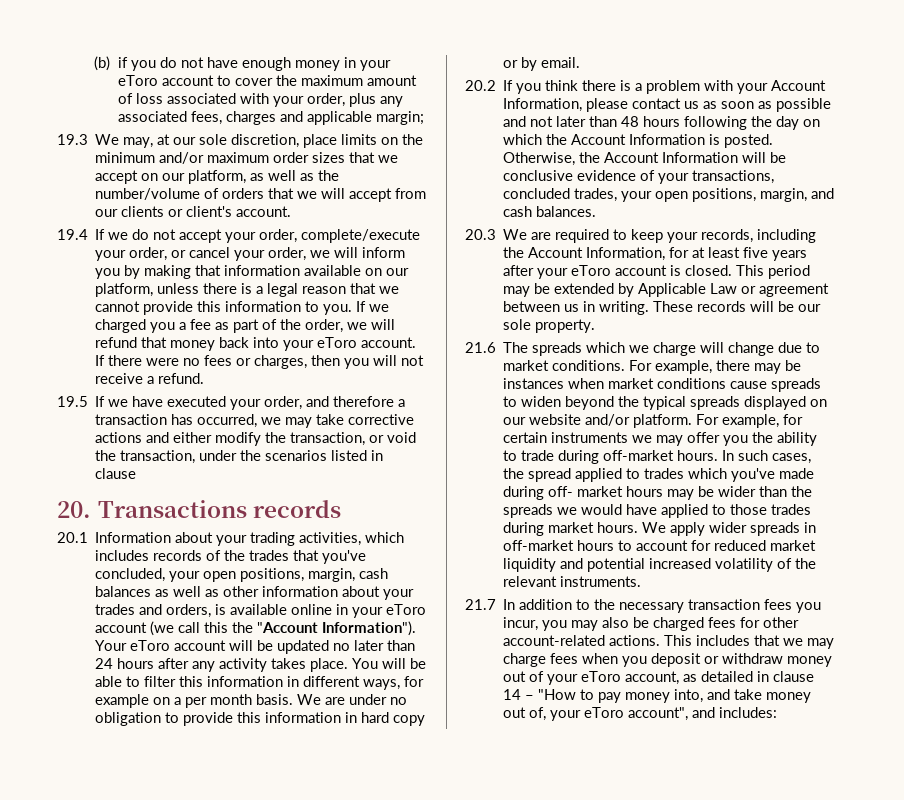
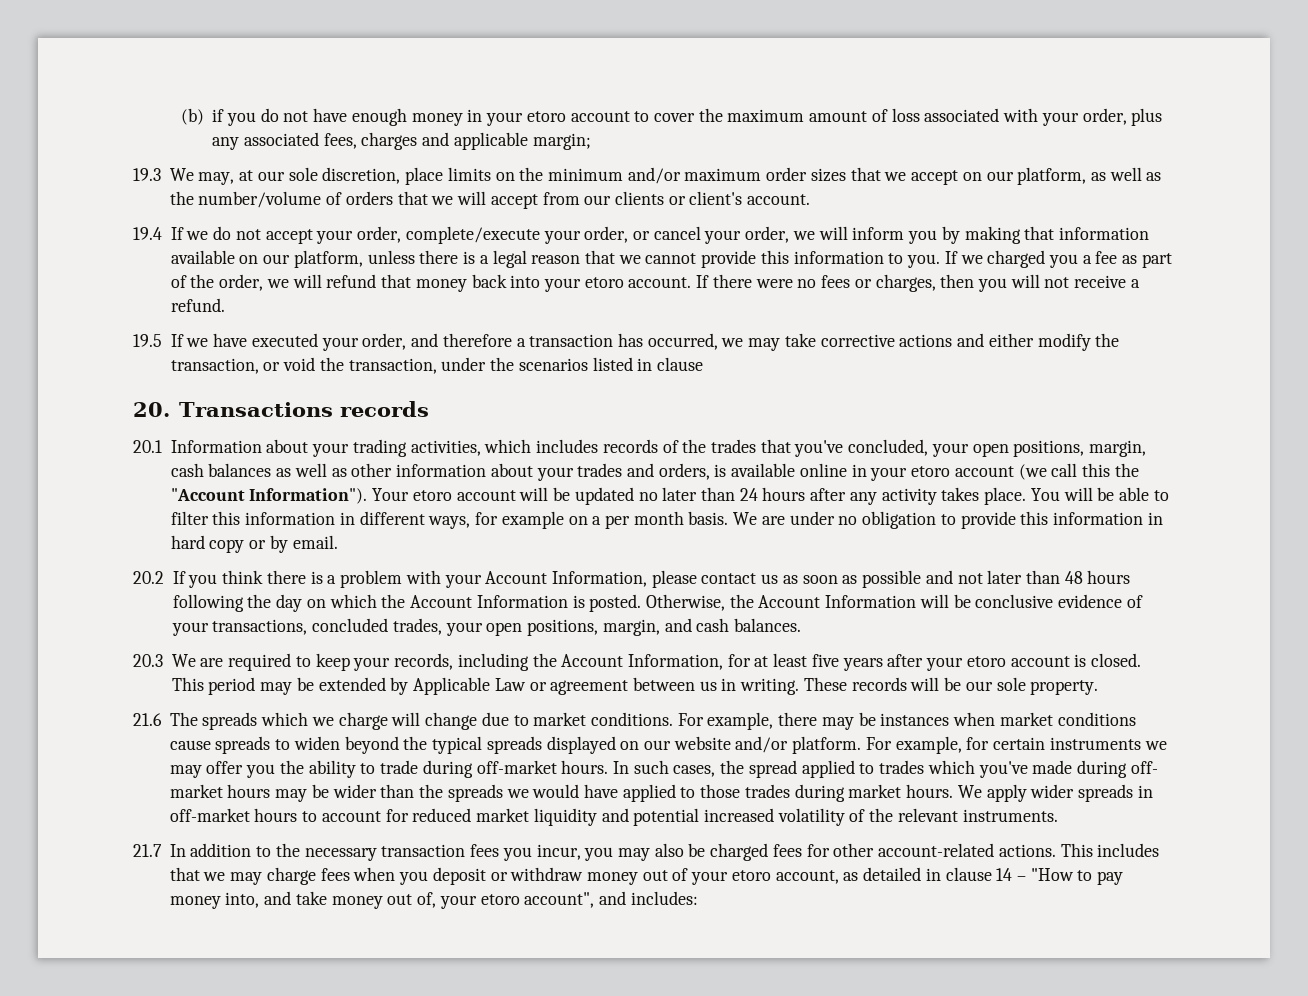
- (b) if you do not have enough money in your eToro account to cover the maximum amount of loss associated with your order, plus any associated fees, charges and applicable margin;
+ (b) if you do not have enough money in your etoro account to cover the maximum amount of loss associated with your order, plus any associated fees, charges and applicable margin;
- If we charged you a fee as part of the order, we will refund that money back into your eToro account.
+ If we charged you a fee as part of the order, we will refund that money back into your etoro account.
- 20.1 Information about your trading activities, which includes records of the trades that you've concluded, your open positions, margin, cash balances as well as other information about your trades and orders, is available online in your eToro account (we call this the "Account Information").
+ 20.1 Information about your trading activities, which includes records of the trades that you've concluded, your open positions, margin, cash balances as well as other information about your trades and orders, is available online in your etoro account (we call this the "Account Information").
- Your eToro account will be updated no later than 24 hours after any activity takes place.
+ Your etoro account will be updated no later than 24 hours after any activity takes place.
- 20.3 We are required to keep your records, including the Account Information, for at least five years after your eToro account is closed.
+ 20.3 We are required to keep your records, including the Account Information, for at least five years after your etoro account is closed.
- This includes that we may charge fees when you deposit or withdraw money out of your eToro account, as detailed in clause 14 – "How to pay money into, and take money out of, your eToro account", and includes:
+ This includes that we may charge fees when you deposit or withdraw money out of your etoro account, as detailed in clause 14 – "How to pay money into, and take money out of, your etoro account", and includes:

